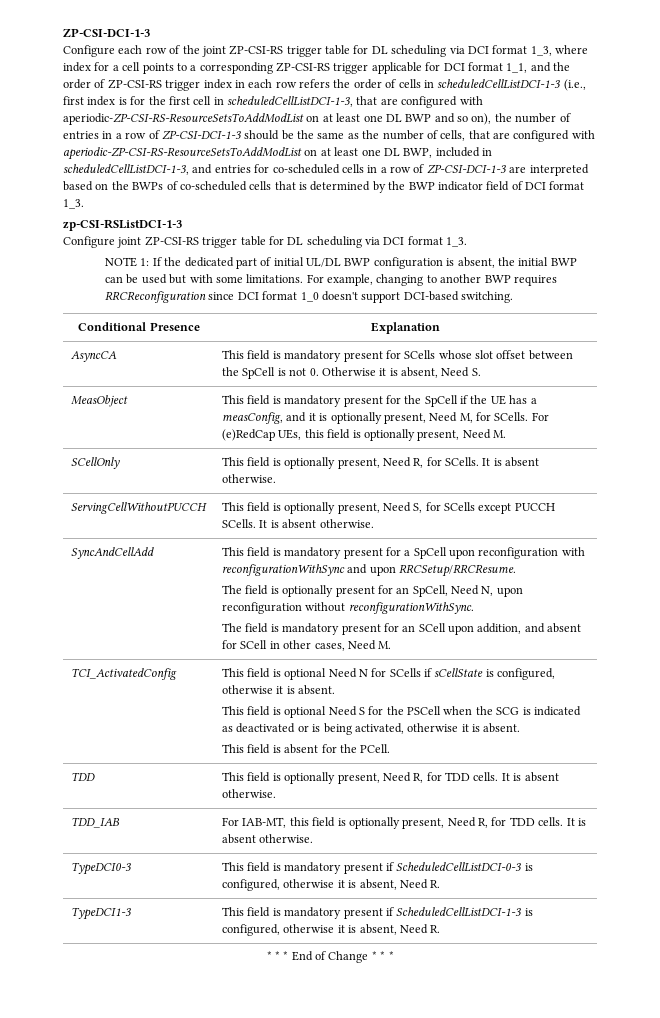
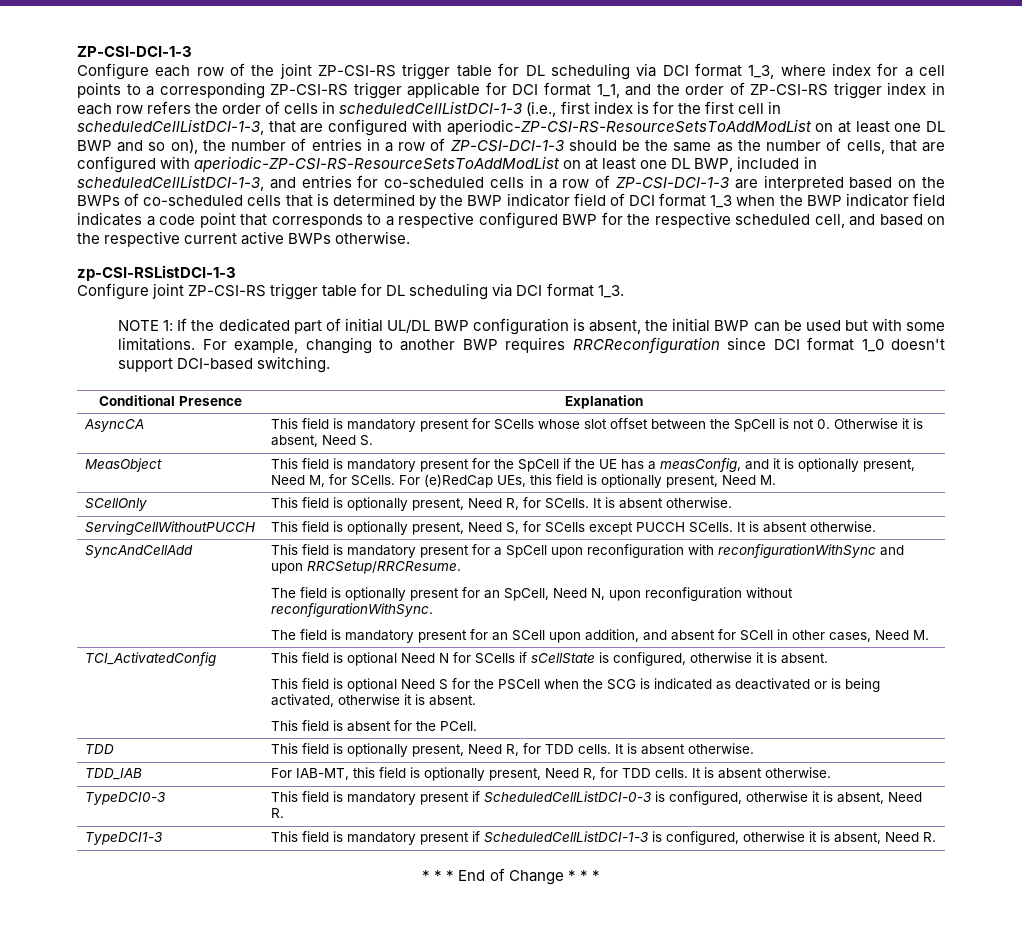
- Configure each row of the joint ZP-CSI-RS trigger table for DL scheduling via DCI format 1_3, where index for a cell points to a corresponding ZP-CSI-RS trigger applicable for DCI format 1_1, and the order of ZP-CSI-RS trigger index in each row refers the order of cells in scheduledCellListDCI-1-3 (i.e., first index is for the first cell in scheduledCellListDCI-1-3, that are configured with aperiodic-ZP-CSI-RS-ResourceSetsToAddModList on at least one DL BWP and so on), the number of entries in a row of ZP-CSI-DCI-1-3 should be the same as the number of cells, that are configured with aperiodic-ZP-CSI-RS-ResourceSetsToAddModList on at least one DL BWP, included in scheduledCellListDCI-1-3, and entries for co-scheduled cells in a row of ZP-CSI-DCI-1-3 are interpreted based on the BWPs of co-scheduled cells that is determined by the BWP indicator field of DCI format 1_3.
+ Configure each row of the joint ZP-CSI-RS trigger table for DL scheduling via DCI format 1_3, where index for a cell points to a corresponding ZP-CSI-RS trigger applicable for DCI format 1_1, and the order of ZP-CSI-RS trigger index in each row refers the order of cells in scheduledCellListDCI-1-3 (i.e., first index is for the first cell in scheduledCellListDCI-1-3, that are configured with aperiodic-ZP-CSI-RS-ResourceSetsToAddModList on at least one DL BWP and so on), the number of entries in a row of ZP-CSI-DCI-1-3 should be the same as the number of cells, that are configured with aperiodic-ZP-CSI-RS-ResourceSetsToAddModList on at least one DL BWP, included in scheduledCellListDCI-1-3, and entries for co-scheduled cells in a row of ZP-CSI-DCI-1-3 are interpreted based on the BWPs of co-scheduled cells that is determined by the BWP indicator field of DCI format 1_3 when the BWP indicator field indicates a code point that corresponds to a respective configured BWP for the respective scheduled cell, and based on the respective current active BWPs otherwise.

